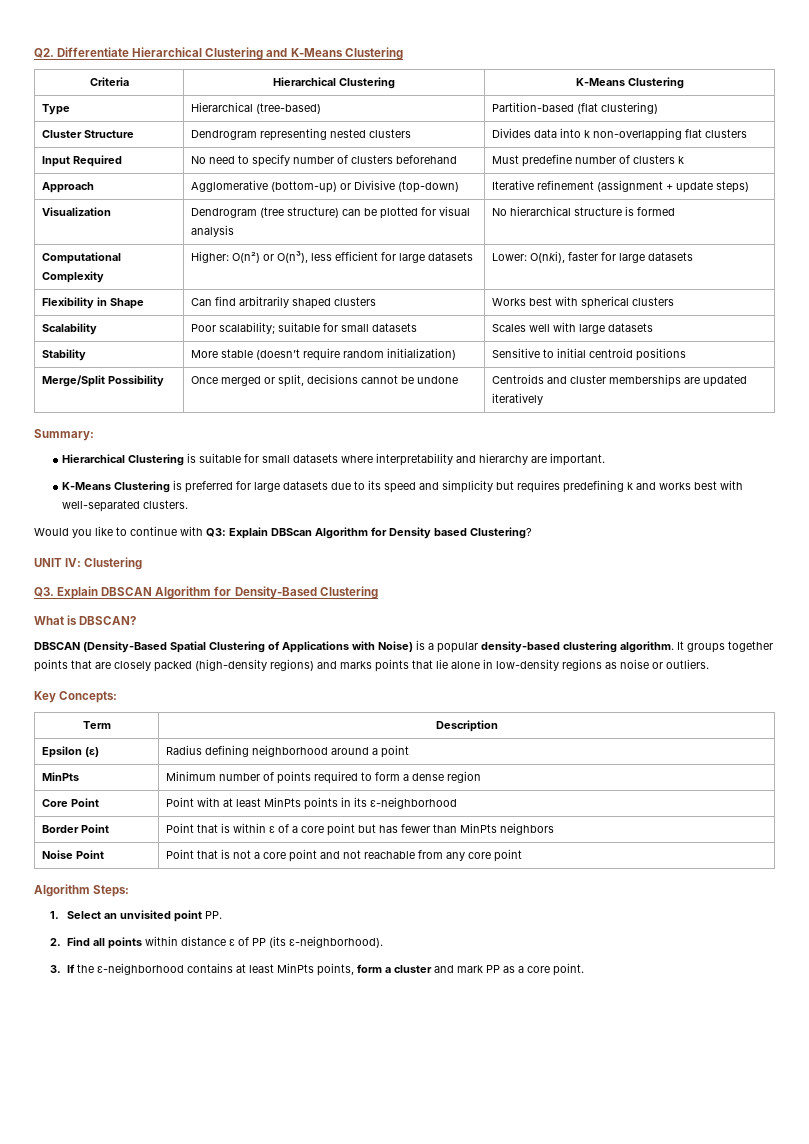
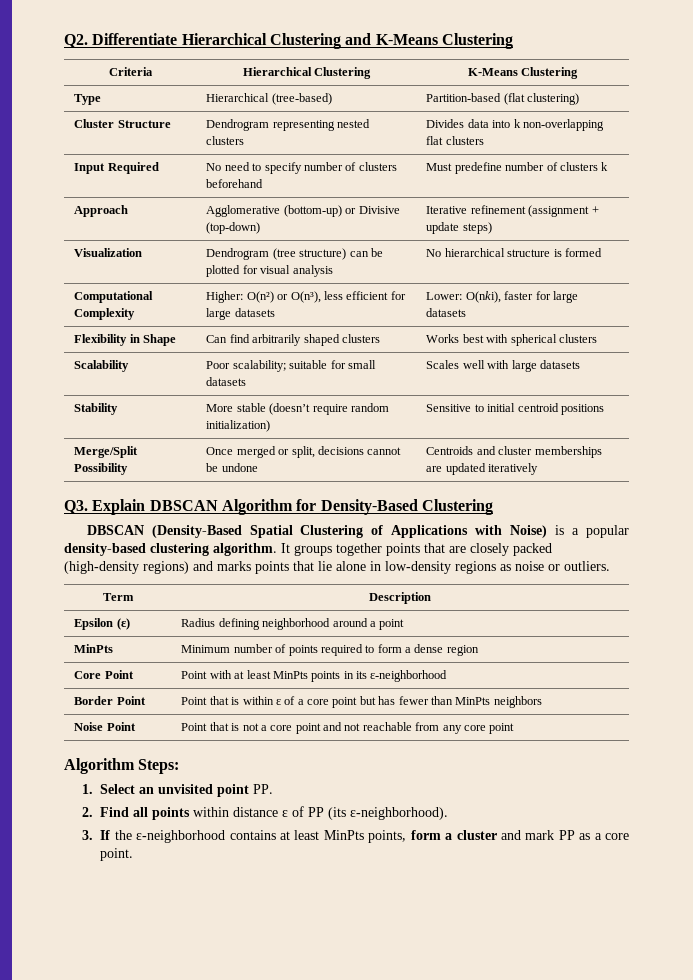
- Summary:
- Hierarchical Clustering is suitable for small datasets where interpretability and hierarchy are important.
- K-Means Clustering is preferred for large datasets due to its speed and simplicity but requires predefining k and works best with well-separated clusters.
- Would you like to continue with Q3: Explain DBScan Algorithm for Density based Clustering?
- UNIT IV: Clustering
- What is DBSCAN?
- Key Concepts:

